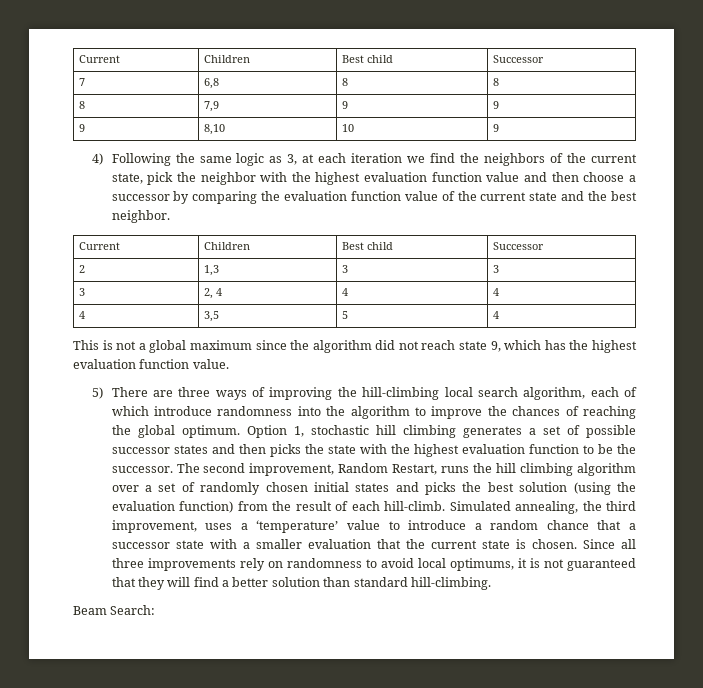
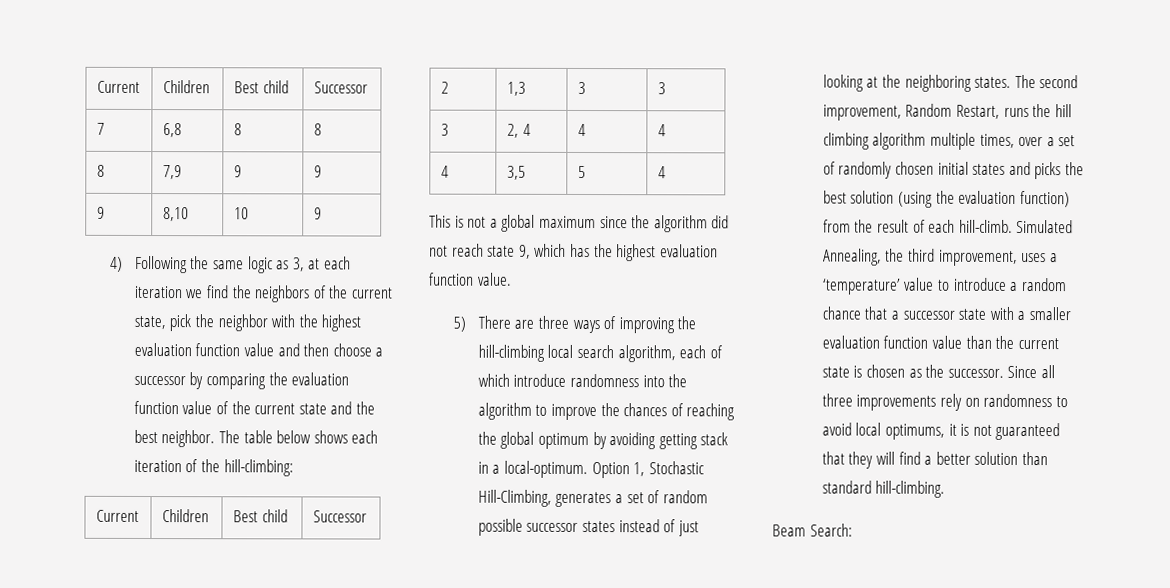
+ The table below shows each iteration of the hill-climbing:
- 5) There are three ways of improving the hill-climbing local search algorithm, each of which introduce randomness into the algorithm to improve the chances of reaching the global optimum. Option 1, stochastic hill climbing generates a set of possible successor states and then picks the state with the highest evaluation function to be the successor.
+ 5) There are three ways of improving the hill-climbing local search algorithm, each of which introduce randomness into the algorithm to improve the chances of reaching the global optimum by avoiding getting stack in a local-optimum. Option 1, Stochastic Hill-Climbing, generates a set of random possible successor states instead of just looking at the neighboring states.
- The second improvement, Random Restart, runs the hill climbing algorithm over a set of randomly chosen initial states and picks the best solution (using the evaluation function) from the result of each hill-climb.
+ The second improvement, Random Restart, runs the hill climbing algorithm multiple times, over a set of randomly chosen initial states and picks the best solution (using the evaluation function) from the result of each hill-climb.
- Simulated annealing, the third improvement, uses a ‘temperature’ value to introduce a random chance that a successor state with a smaller evaluation that the current state is chosen.
+ Simulated Annealing, the third improvement, uses a ‘temperature’ value to introduce a random chance that a successor state with a smaller evaluation function value than the current state is chosen as the successor.

